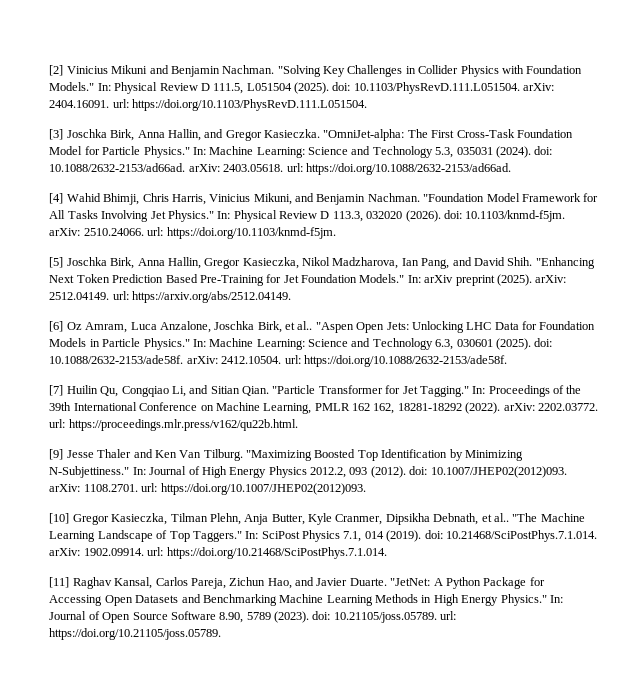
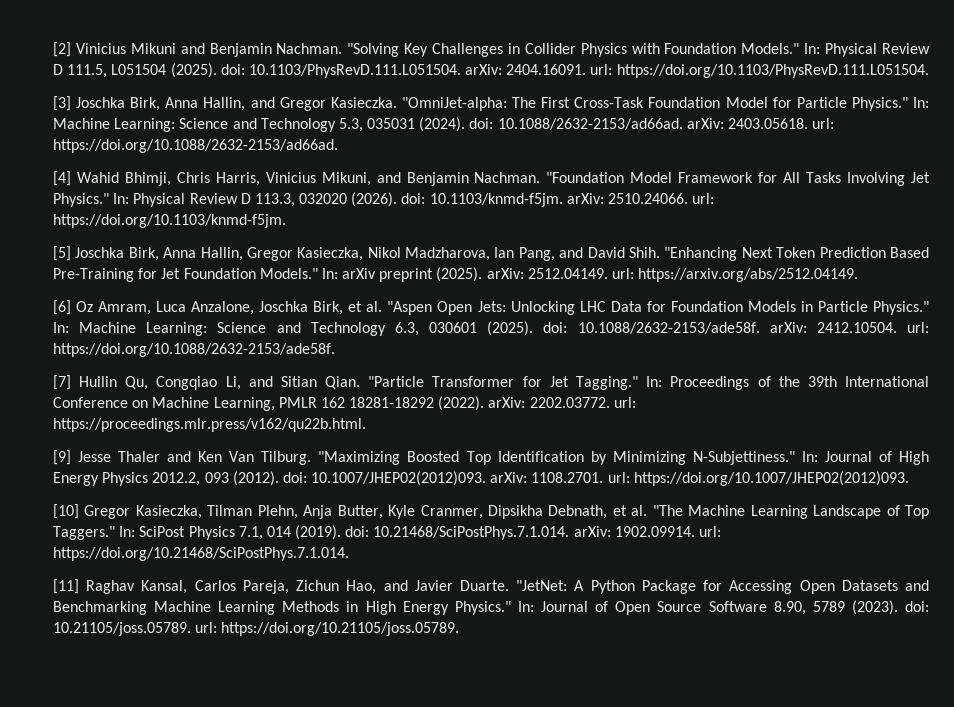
- [6] Oz Amram, Luca Anzalone, Joschka Birk, et al.. "Aspen Open Jets: Unlocking LHC Data for Foundation Models in Particle Physics."
+ [6] Oz Amram, Luca Anzalone, Joschka Birk, et al. "Aspen Open Jets: Unlocking LHC Data for Foundation Models in Particle Physics."
- In: Proceedings of the 39th International Conference on Machine Learning, PMLR 162 162, 18281-18292 (2022). arXiv: 2202.03772. url: https://proceedings.mlr.press/v162/qu22b.html.
+ In: Proceedings of the 39th International Conference on Machine Learning, PMLR 162 18281-18292 (2022). arXiv: 2202.03772. url: https://proceedings.mlr.press/v162/qu22b.html.
- [10] Gregor Kasieczka, Tilman Plehn, Anja Butter, Kyle Cranmer, Dipsikha Debnath, et al.. "The Machine Learning Landscape of Top Taggers."
+ [10] Gregor Kasieczka, Tilman Plehn, Anja Butter, Kyle Cranmer, Dipsikha Debnath, et al. "The Machine Learning Landscape of Top Taggers."

